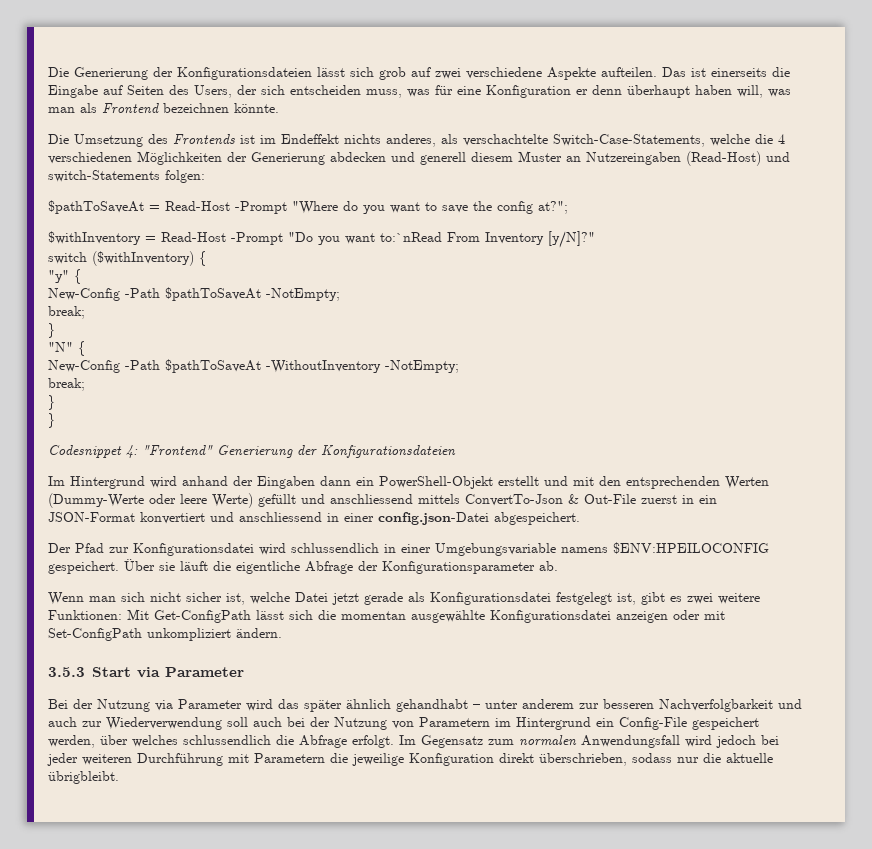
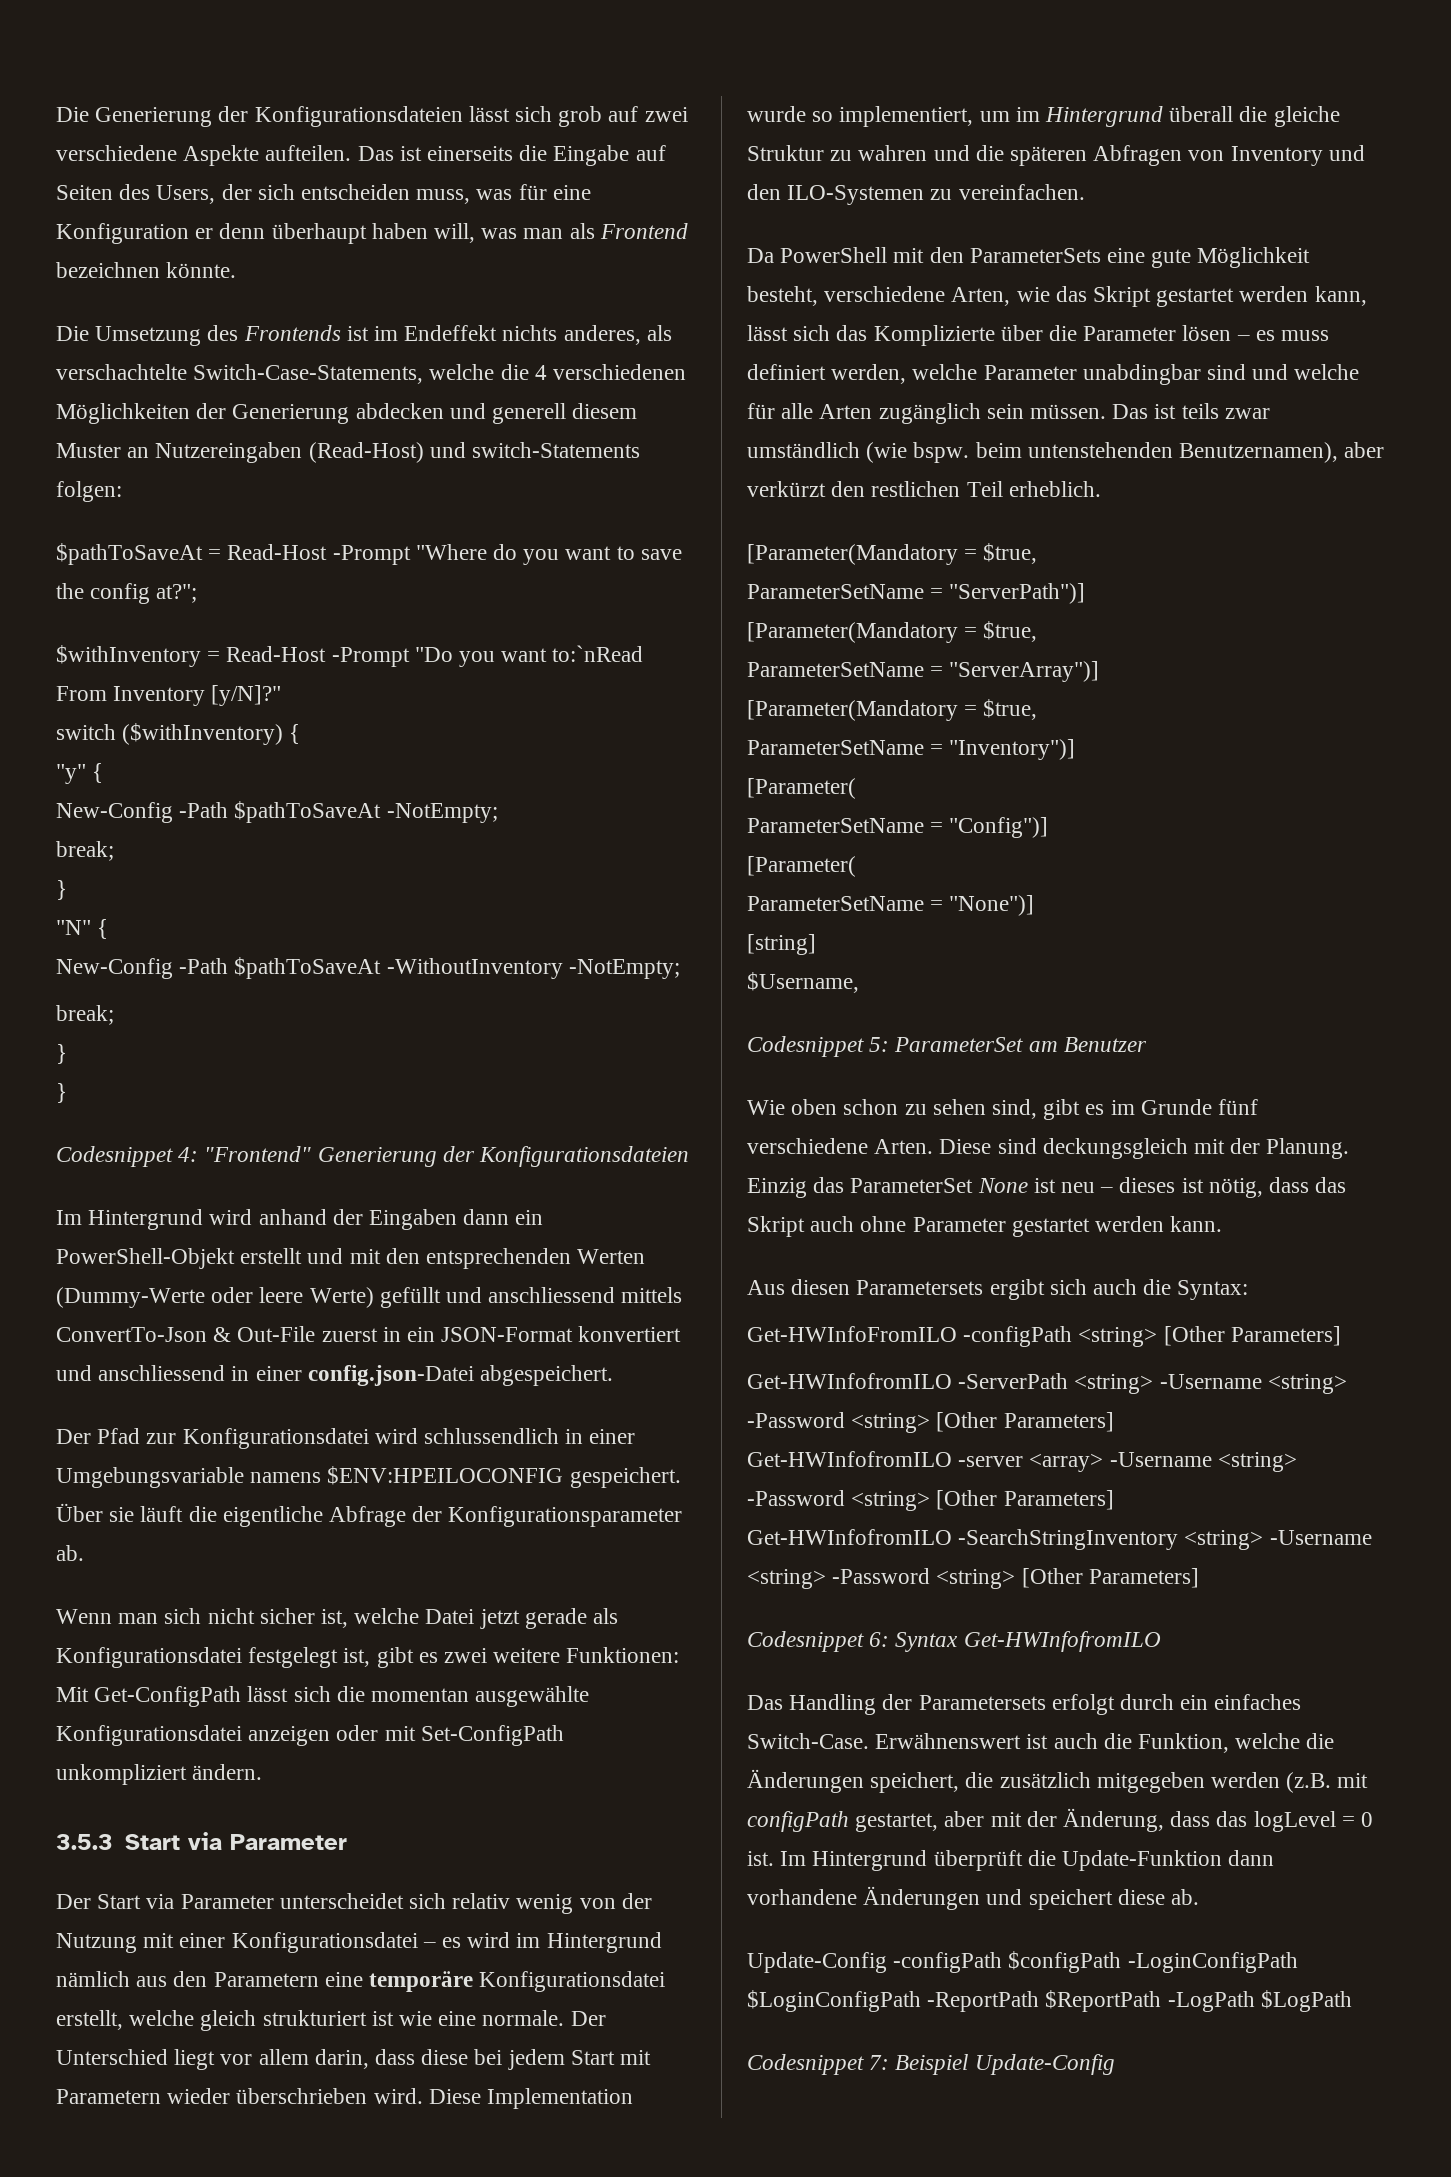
- Bei der Nutzung via Parameter wird das später ähnlich gehandhabt – unter anderem zur besseren Nachverfolgbarkeit und auch zur Wiederverwendung soll auch bei der Nutzung von Parametern im Hintergrund ein Config-File gespeichert werden, über welches schlussendlich die Abfrage erfolgt. Im Gegensatz zum normalen Anwendungsfall wird jedoch bei jeder weiteren Durchführung mit Parametern die jeweilige Konfiguration direkt überschrieben, sodass nur die aktuelle übrigbleibt.
+ Der Start via Parameter unterscheidet sich relativ wenig von der Nutzung mit einer Konfigurationsdatei – es wird im Hintergrund nämlich aus den Parametern eine temporäre Konfigurationsdatei erstellt, welche gleich strukturiert ist wie eine normale. Der Unterschied liegt vor allem darin, dass diese bei jedem Start mit Parametern wieder überschrieben wird. Diese Implementation wurde so implementiert, um im Hintergrund überall die gleiche Struktur zu wahren und die späteren Abfragen von Inventory und den ILO-Systemen zu vereinfachen.
+ Da PowerShell mit den ParameterSets eine gute Möglichkeit besteht, verschiedene Arten, wie das Skript gestartet werden kann, lässt sich das Komplizierte über die Parameter lösen – es muss definiert werden, welche Parameter unabdingbar sind und welche für alle Arten zugänglich sein müssen. Das ist teils zwar umständlich (wie bspw. beim untenstehenden Benutzernamen), aber verkürzt den restlichen Teil erheblich.
+ [Parameter(Mandatory = $true,
+ ParameterSetName = "ServerPath")]
+ [Parameter(Mandatory = $true,
+ ParameterSetName = "ServerArray")]
+ [Parameter(Mandatory = $true,
+ ParameterSetName = "Inventory")]
+ [Parameter(
+ ParameterSetName = "Config")]
+ [Parameter(
+ ParameterSetName = "None")]
+ [string]
+ $Username,
+ Codesnippet 5: ParameterSet am Benutzer
+ Wie oben schon zu sehen sind, gibt es im Grunde fünf verschiedene Arten. Diese sind deckungsgleich mit der Planung. Einzig das ParameterSet None ist neu – dieses ist nötig, dass das Skript auch ohne Parameter gestartet werden kann.
+ Aus diesen Parametersets ergibt sich auch die Syntax:
+ Get-HWInfoFromILO -configPath <string> [Other Parameters]
+ Get-HWInfofromILO -ServerPath <string> -Username <string> -Password <string> [Other Parameters]
+ Get-HWInfofromILO -server <array> -Username <string> -Password <string> [Other Parameters]
+ Get-HWInfofromILO -SearchStringInventory <string> -Username <string> -Password <string> [Other Parameters]
+ Codesnippet 6: Syntax Get-HWInfofromILO
+ Das Handling der Parametersets erfolgt durch ein einfaches Switch-Case. Erwähnenswert ist auch die Funktion, welche die Änderungen speichert, die zusätzlich mitgegeben werden (z.B. mit configPath gestartet, aber mit der Änderung, dass das logLevel = 0 ist. Im Hintergrund überprüft die Update-Funktion dann vorhandene Änderungen und speichert diese ab.
+ Update-Config -configPath $configPath -LoginConfigPath $LoginConfigPath -ReportPath $ReportPath -LogPath $LogPath
+ Codesnippet 7: Beispiel Update-Config

